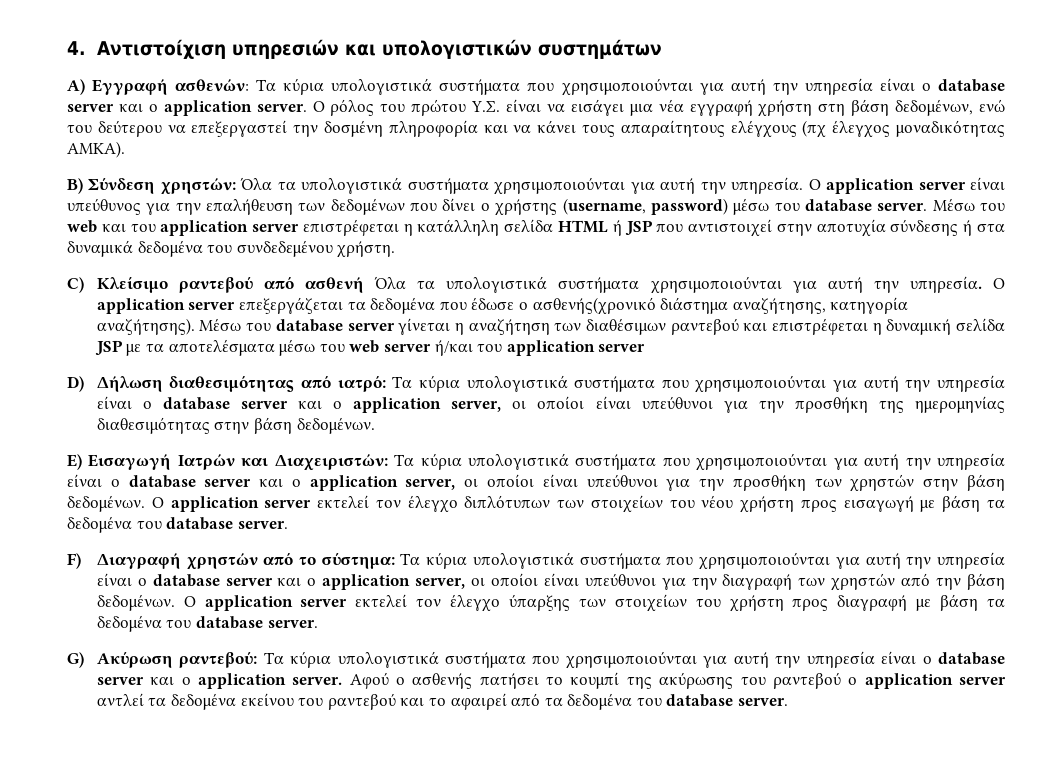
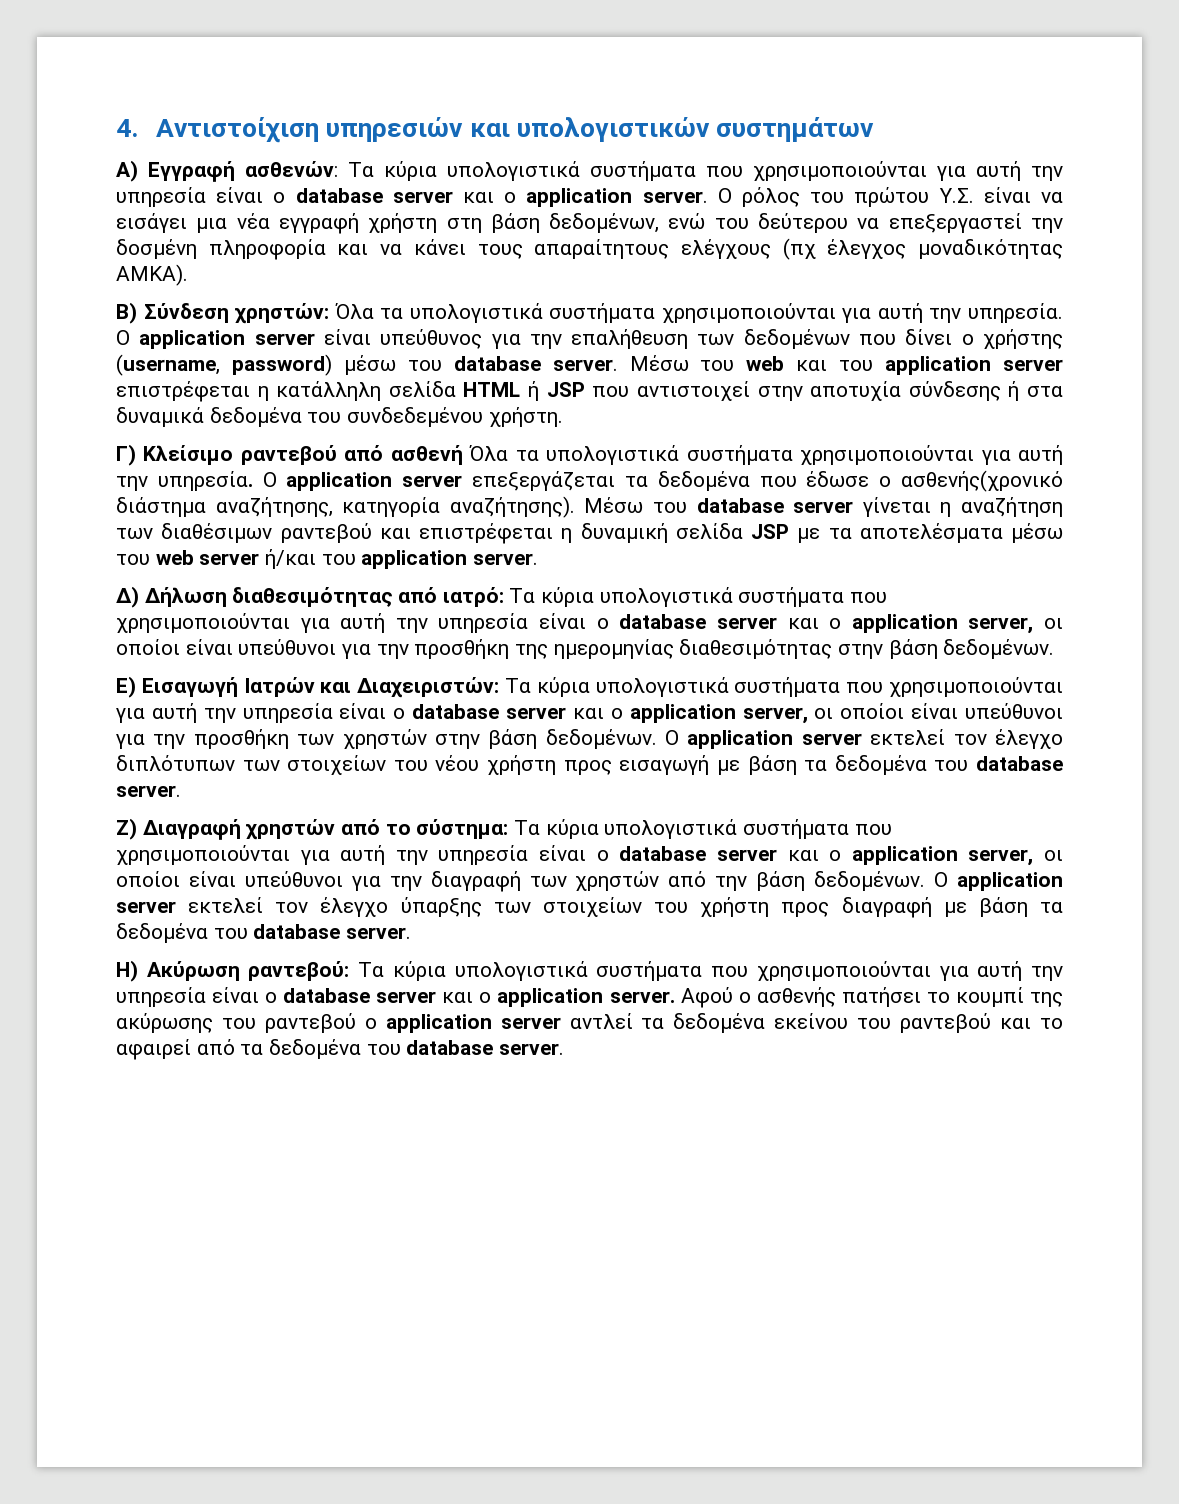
- C) Κλείσιμο ραντεβού από ασθενή Όλα τα υπολογιστικά συστήματα χρησιμοποιούνται για αυτή την υπηρεσία.
+ Γ) Κλείσιμο ραντεβού από ασθενή Όλα τα υπολογιστικά συστήματα χρησιμοποιούνται για αυτή την υπηρεσία.
- Μέσω του database server γίνεται η αναζήτηση των διαθέσιμων ραντεβού και επιστρέφεται η δυναμική σελίδα JSP με τα αποτελέσματα μέσω του web server ή/και του application server
- D) Δήλωση διαθεσιμότητας από ιατρό:
+ Μέσω του database server γίνεται η αναζήτηση των διαθέσιμων ραντεβού και επιστρέφεται η δυναμική σελίδα JSP με τα αποτελέσματα μέσω του web server ή/και του application server.
+ Δ) Δήλωση διαθεσιμότητας από ιατρό:
- F) Διαγραφή χρηστών από το σύστημα: Τα κύρια υπολογιστικά συστήματα που χρησιμοποιούνται για αυτή την υπηρεσία είναι ο database server και ο application server, οι οποίοι είναι υπεύθυνοι για την διαγραφή των χρηστών από την βάση δεδομένων.
+ Ζ) Διαγραφή χρηστών από το σύστημα: Τα κύρια υπολογιστικά συστήματα που χρησιμοποιούνται για αυτή την υπηρεσία είναι ο database server και ο application server, οι οποίοι είναι υπεύθυνοι για την διαγραφή των χρηστών από την βάση δεδομένων.
- G) Ακύρωση ραντεβού: Τα κύρια υπολογιστικά συστήματα που χρησιμοποιούνται για αυτή την υπηρεσία είναι ο database server και ο application server.
+ Η) Ακύρωση ραντεβού: Τα κύρια υπολογιστικά συστήματα που χρησιμοποιούνται για αυτή την υπηρεσία είναι ο database server και ο application server.

